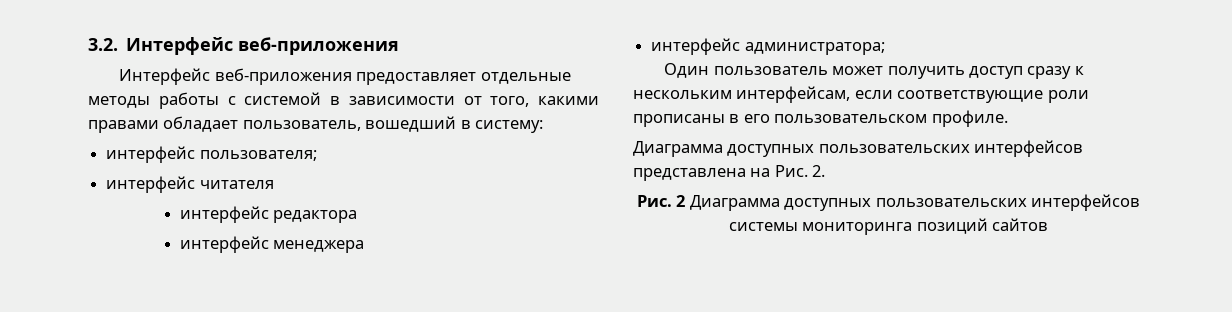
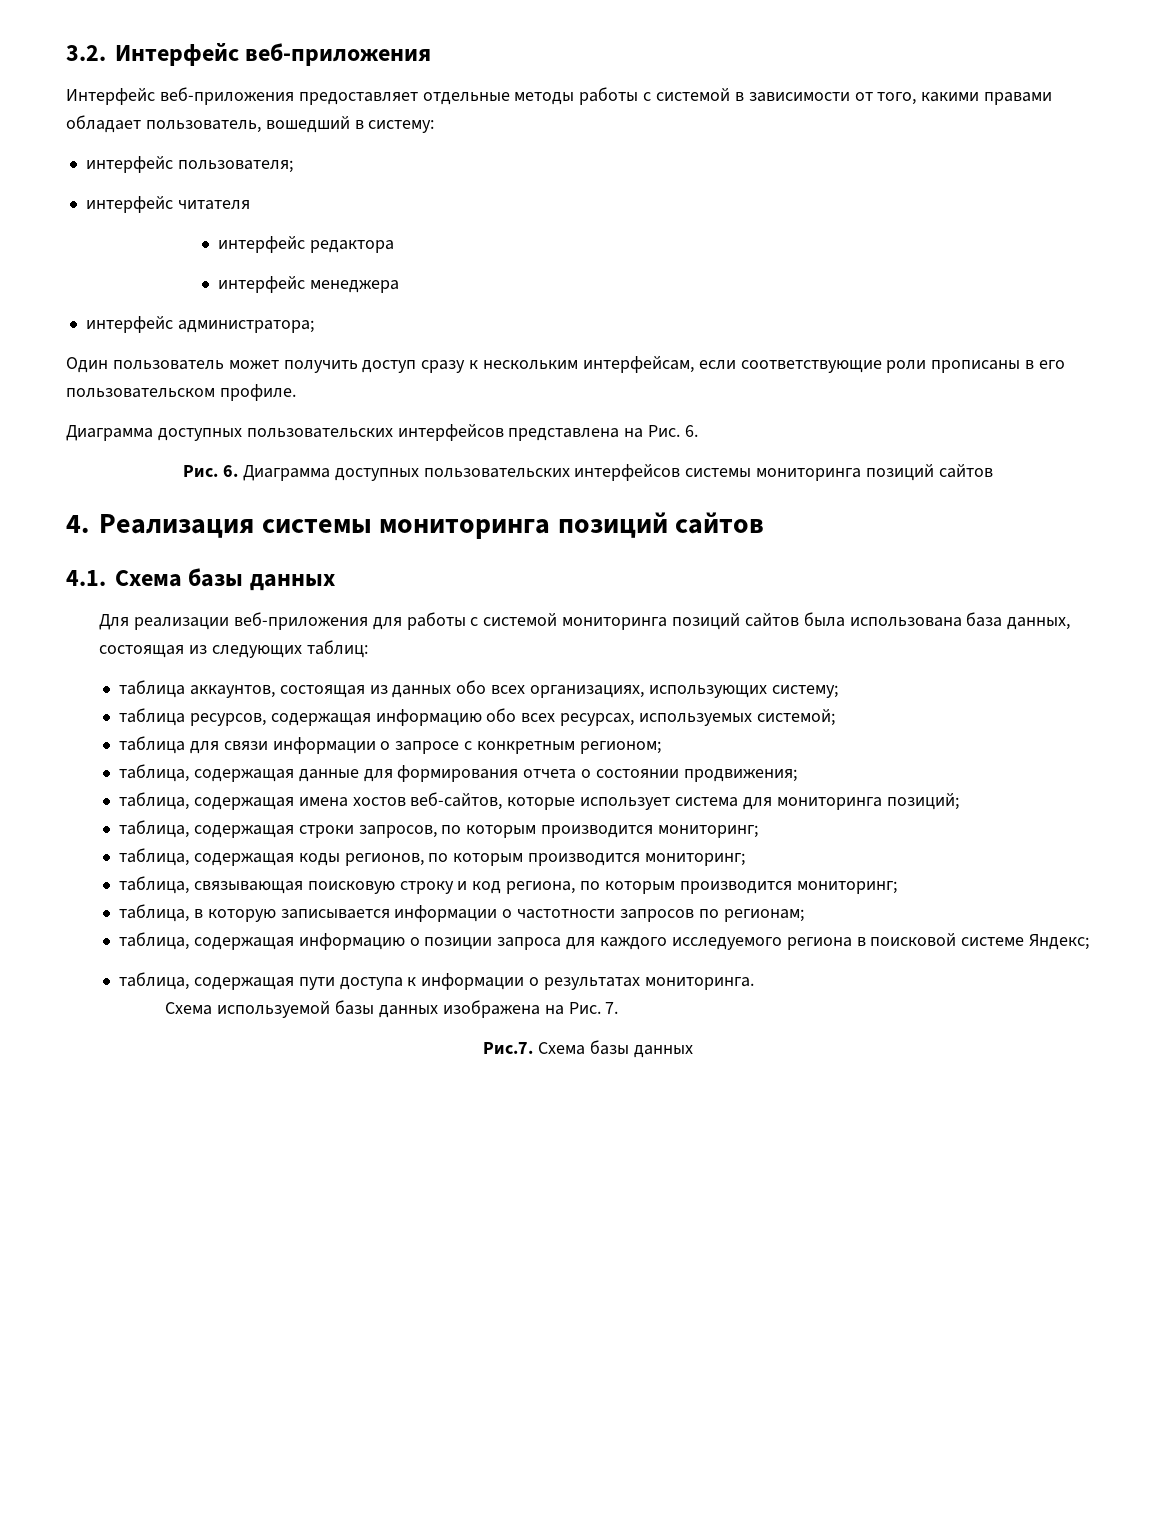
- Диаграмма доступных пользовательских интерфейсов представлена на Рис. 2.
- Рис. 2 Диаграмма доступных пользовательских интерфейсов системы мониторинга позиций сайтов
+ Диаграмма доступных пользовательских интерфейсов представлена на Рис. 6.
+ Рис. 6. Диаграмма доступных пользовательских интерфейсов системы мониторинга позиций сайтов
+ 4. Реализация системы мониторинга позиций сайтов
+ 4.1. Схема базы данных
+ Для реализации веб-приложения для работы с системой мониторинга позиций сайтов была использована база данных, состоящая из следующих таблиц:
+ таблица аккаунтов, состоящая из данных обо всех организациях, использующих систему;
+ таблица ресурсов, содержащая информацию обо всех ресурсах, используемых системой;
+ таблица для связи информации о запросе с конкретным регионом;
+ таблица, содержащая данные для формирования отчета о состоянии продвижения;
+ таблица, содержащая имена хостов веб-сайтов, которые использует система для мониторинга позиций;
+ таблица, содержащая строки запросов, по которым производится мониторинг;
+ таблица, содержащая коды регионов, по которым производится мониторинг;
+ таблица, связывающая поисковую строку и код региона, по которым производится мониторинг;
+ таблица, в которую записывается информации о частотности запросов по регионам;
+ таблица, содержащая информацию о позиции запроса для каждого исследуемого региона в поисковой системе Яндекс;
+ таблица, содержащая пути доступа к информации о результатах мониторинга.
+ Схема используемой базы данных изображена на Рис. 7.
+ Рис.7. Схема базы данных

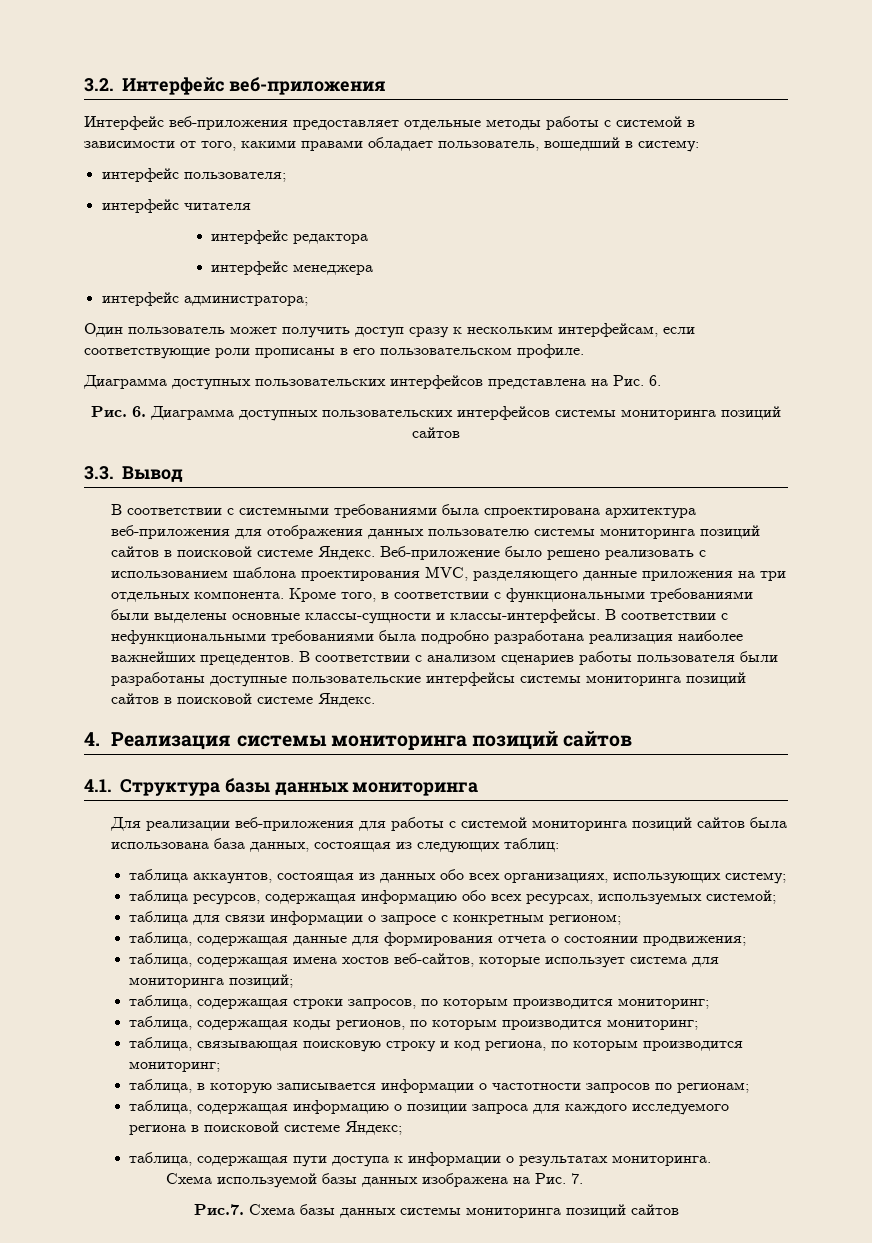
+ 3.3. Вывод
+ В соответствии с системными требованиями была спроектирована архитектура веб-приложения для отображения данных пользователю системы мониторинга позиций сайтов в поисковой системе Яндекс. Веб-приложение было решено реализовать с использованием шаблона проектирования MVC, разделяющего данные приложения на три отдельных компонента. Кроме того, в соответствии с функциональными требованиями были выделены основные классы-сущности и классы-интерфейсы. В соответствии с нефункциональными требованиями была подробно разработана реализация наиболее важнейших прецедентов. В соответствии с анализом сценариев работы пользователя были разработаны доступные пользовательские интерфейсы системы мониторинга позиций сайтов в поисковой системе Яндекс.
- 4.1. Схема базы данных
+ 4.1. Структура базы данных мониторинга
- Рис.7. Схема базы данных
+ Рис.7. Схема базы данных системы мониторинга позиций сайтов

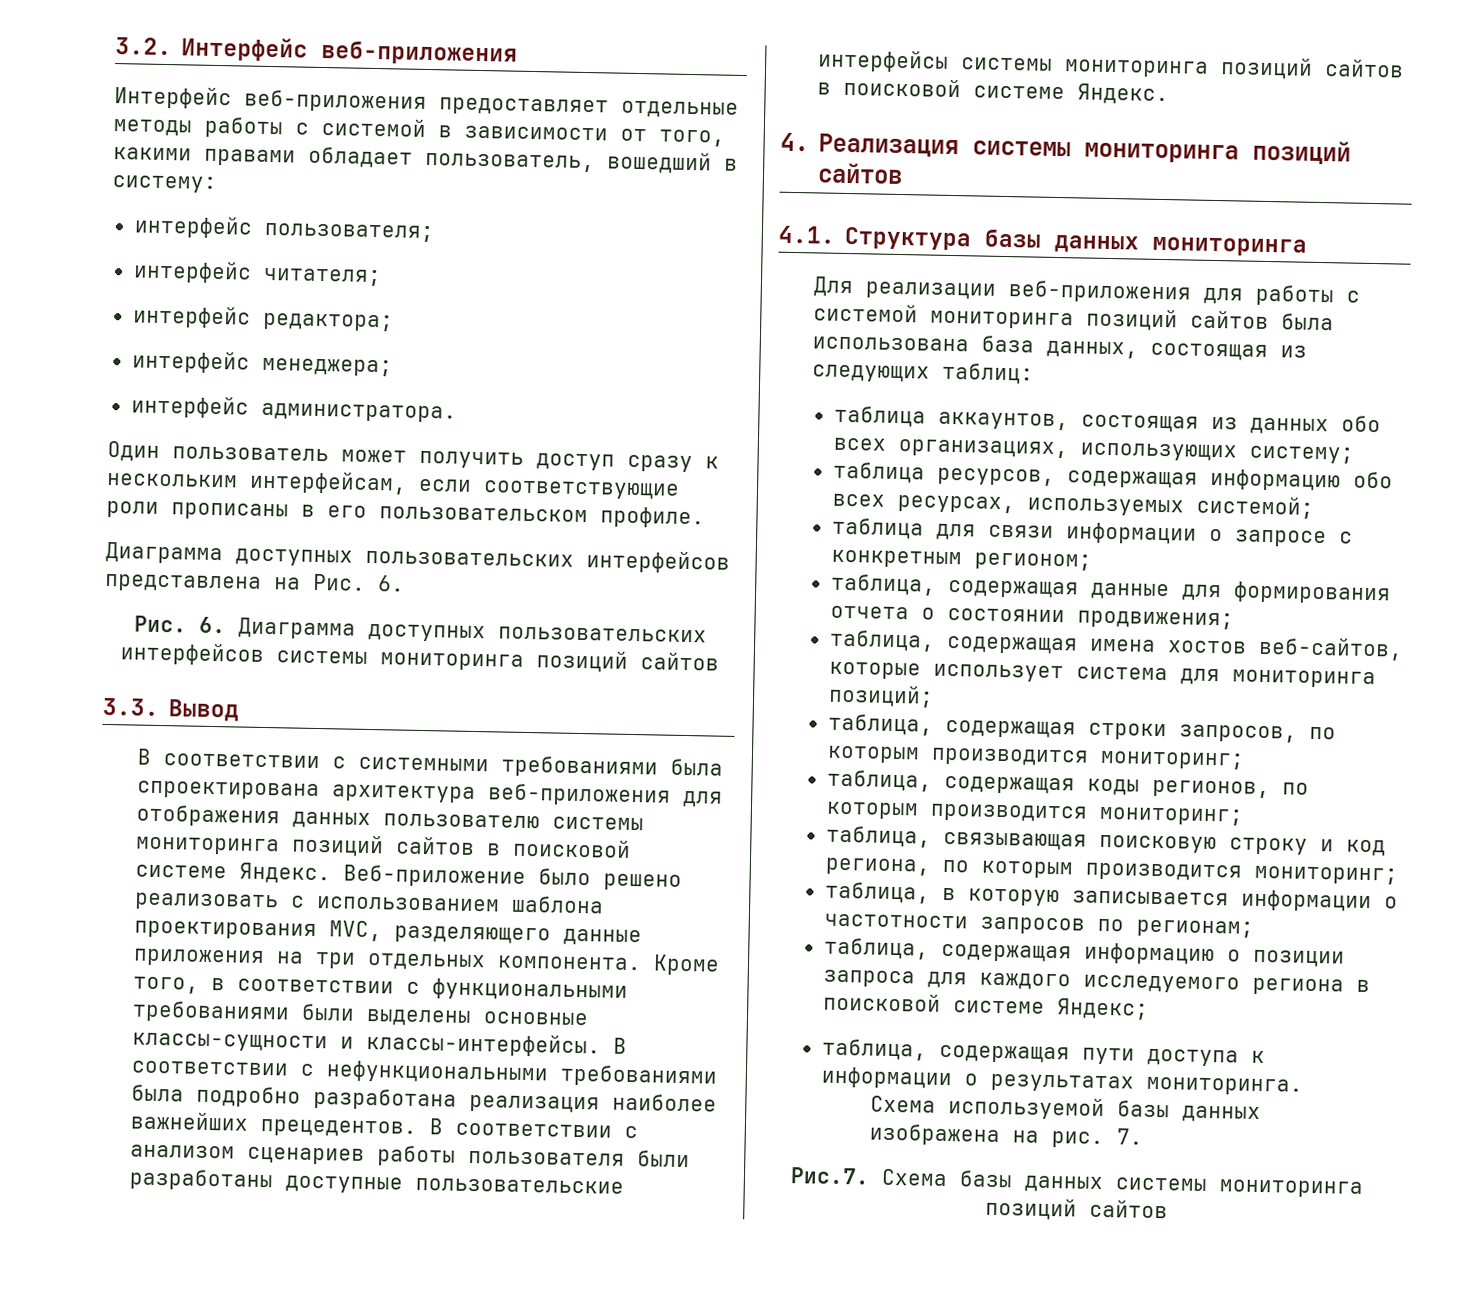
- интерфейс читателя
- интерфейс редактора
- интерфейс менеджера
- интерфейс администратора;
+ интерфейс читателя;
+ интерфейс редактора;
+ интерфейс менеджера;
+ интерфейс администратора.
- Схема используемой базы данных изображена на Рис. 7.
+ Схема используемой базы данных изображена на рис. 7.

